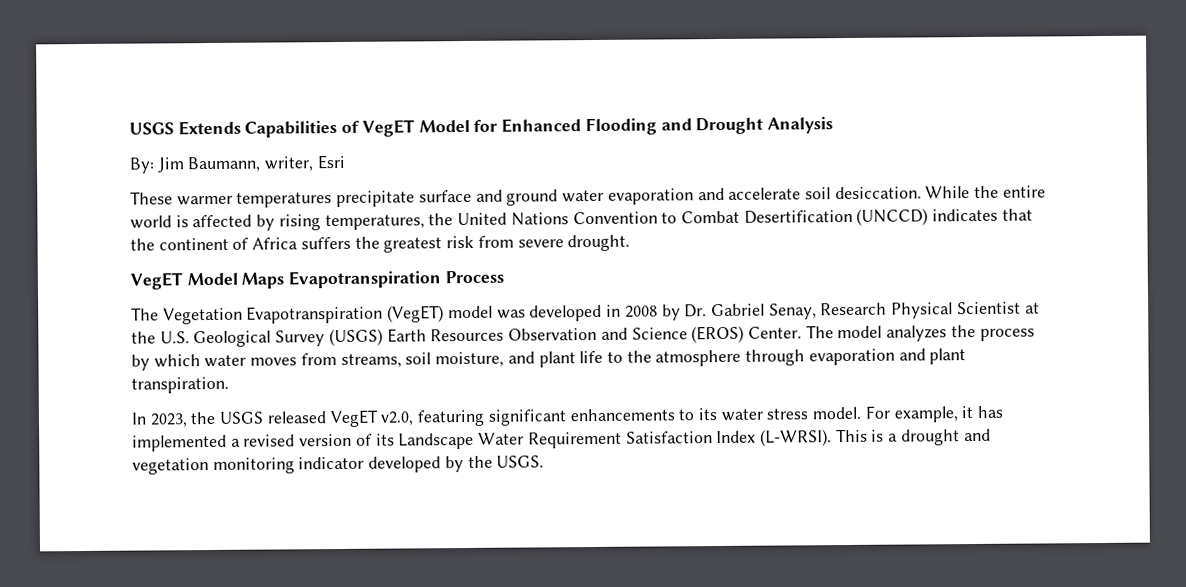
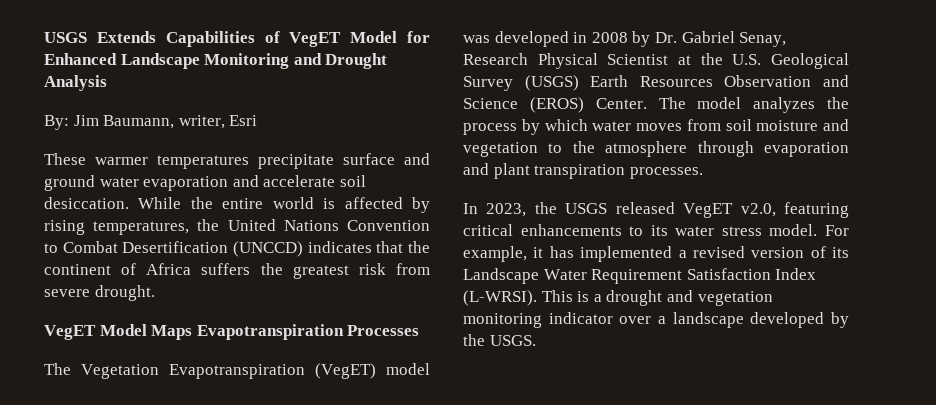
- USGS Extends Capabilities of VegET Model for Enhanced Flooding and Drought Analysis
+ USGS Extends Capabilities of VegET Model for Enhanced Landscape Monitoring and Drought Analysis
- VegET Model Maps Evapotranspiration Process
+ VegET Model Maps Evapotranspiration Processes
- The model analyzes the process by which water moves from streams, soil moisture, and plant life to the atmosphere through evaporation and plant transpiration.
+ The model analyzes the process by which water moves from soil moisture and vegetation to the atmosphere through evaporation and plant transpiration processes.
- In 2023, the USGS released VegET v2.0, featuring significant enhancements to its water stress model.
+ In 2023, the USGS released VegET v2.0, featuring critical enhancements to its water stress model.
- This is a drought and vegetation monitoring indicator developed by the USGS.
+ This is a drought and vegetation monitoring indicator over a landscape developed by the USGS.

